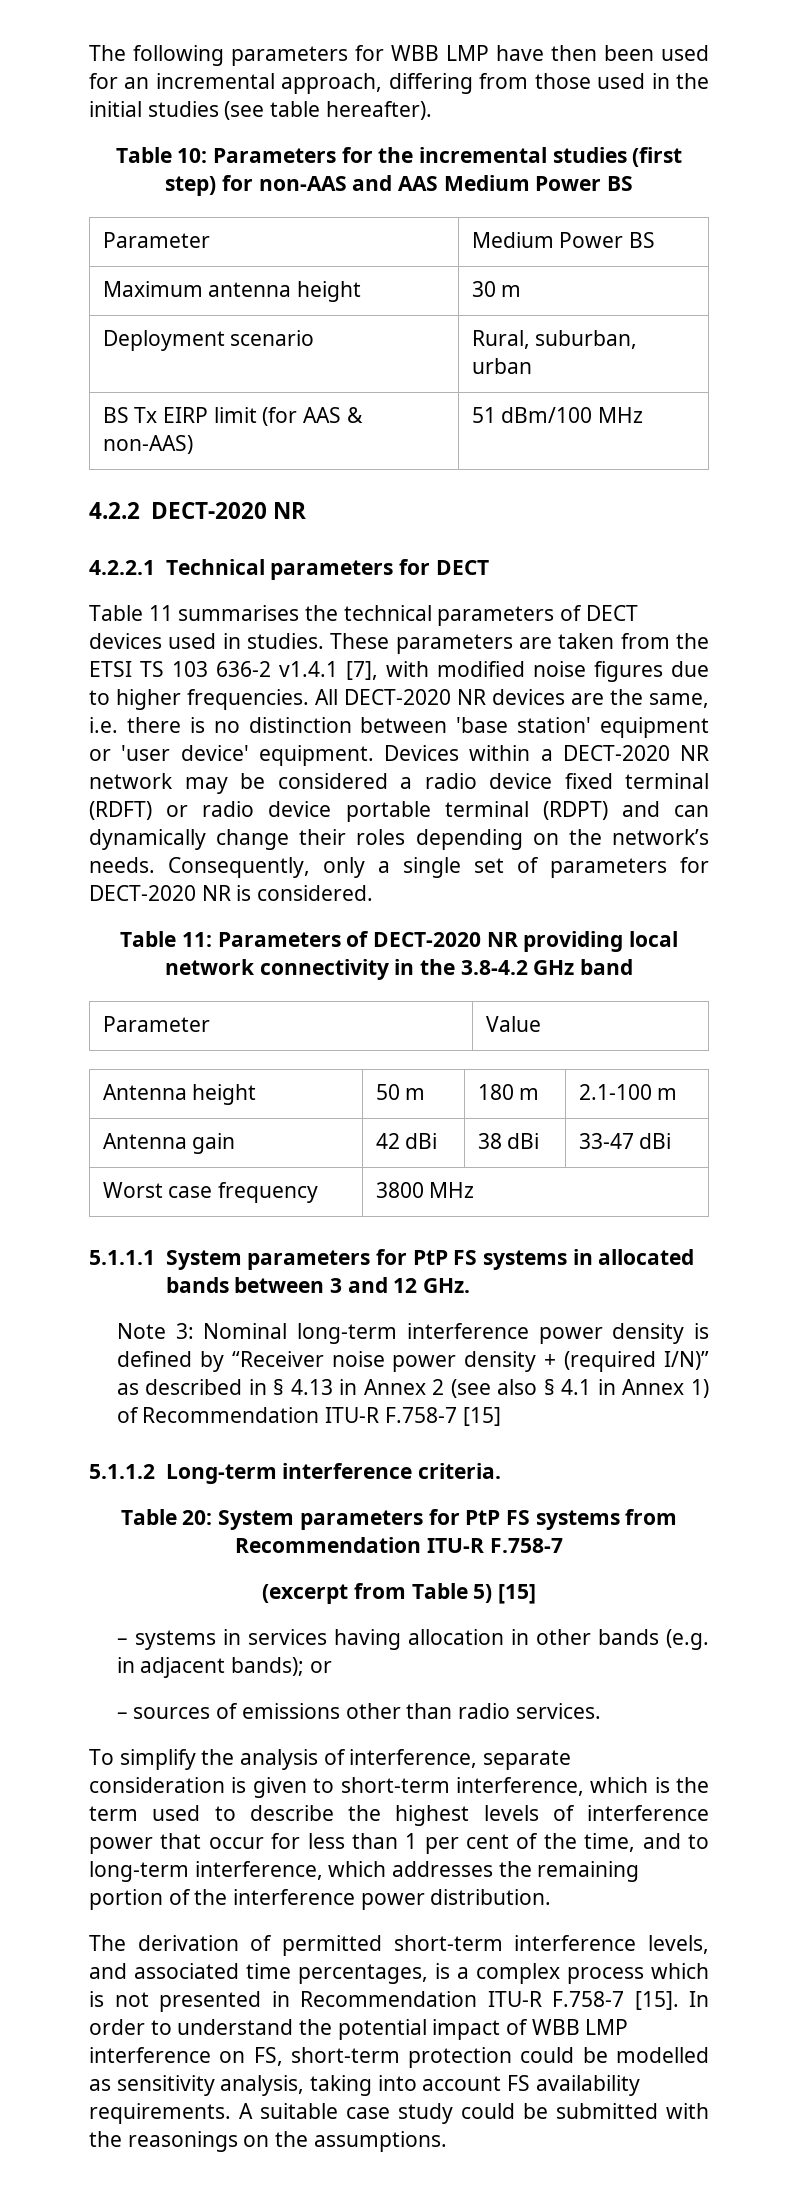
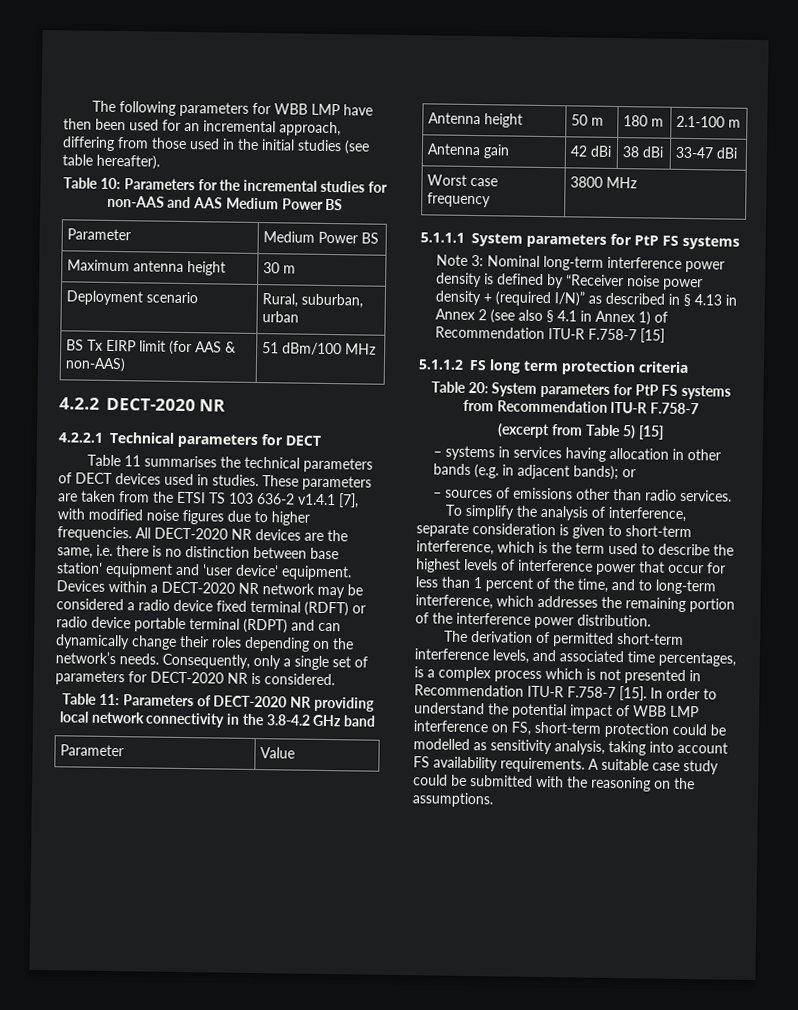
- Table 10: Parameters for the incremental studies (first step) for non-AAS and AAS Medium Power BS
+ Table 10: Parameters for the incremental studies for non-AAS and AAS Medium Power BS
- All DECT-2020 NR devices are the same, i.e. there is no distinction between 'base station' equipment or 'user device' equipment.
+ All DECT-2020 NR devices are the same, i.e. there is no distinction between base station' equipment and 'user device' equipment.
- 5.1.1.1 System parameters for PtP FS systems in allocated bands between 3 and 12 GHz.
+ 5.1.1.1 System parameters for PtP FS systems
- 5.1.1.2 Long-term interference criteria.
+ 5.1.1.2 FS long term protection criteria
- To simplify the analysis of interference, separate consideration is given to short-term interference, which is the term used to describe the highest levels of interference power that occur for less than 1 per cent of the time, and to long-term interference, which addresses the remaining portion of the interference power distribution.
+ To simplify the analysis of interference, separate consideration is given to short-term interference, which is the term used to describe the highest levels of interference power that occur for less than 1 percent of the time, and to long-term interference, which addresses the remaining portion of the interference power distribution.
- A suitable case study could be submitted with the reasonings on the assumptions.
+ A suitable case study could be submitted with the reasoning on the assumptions.

